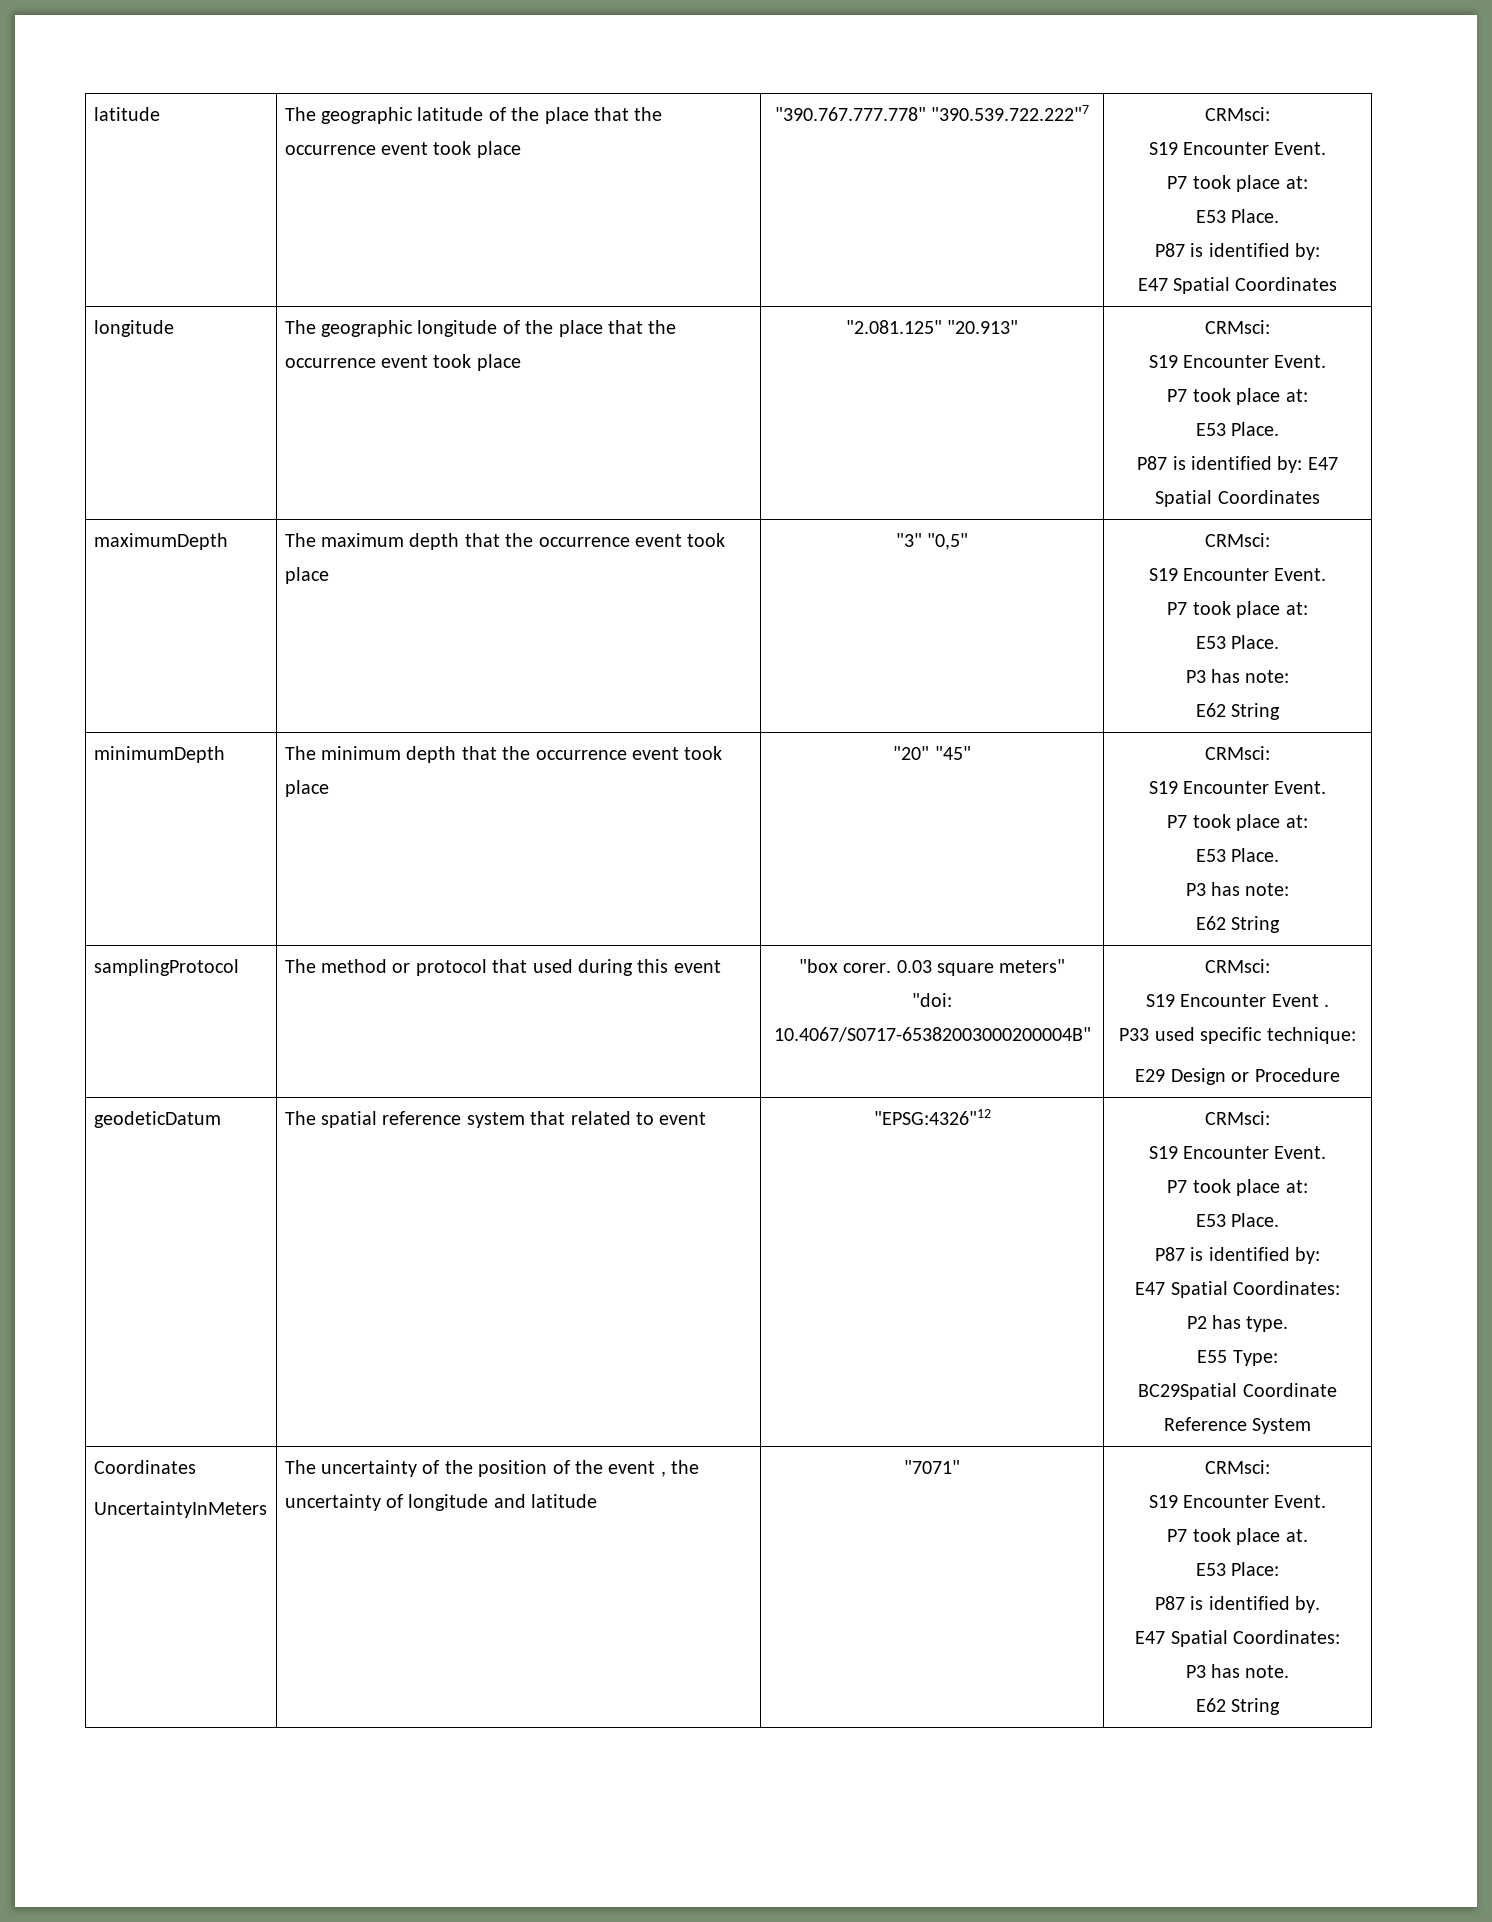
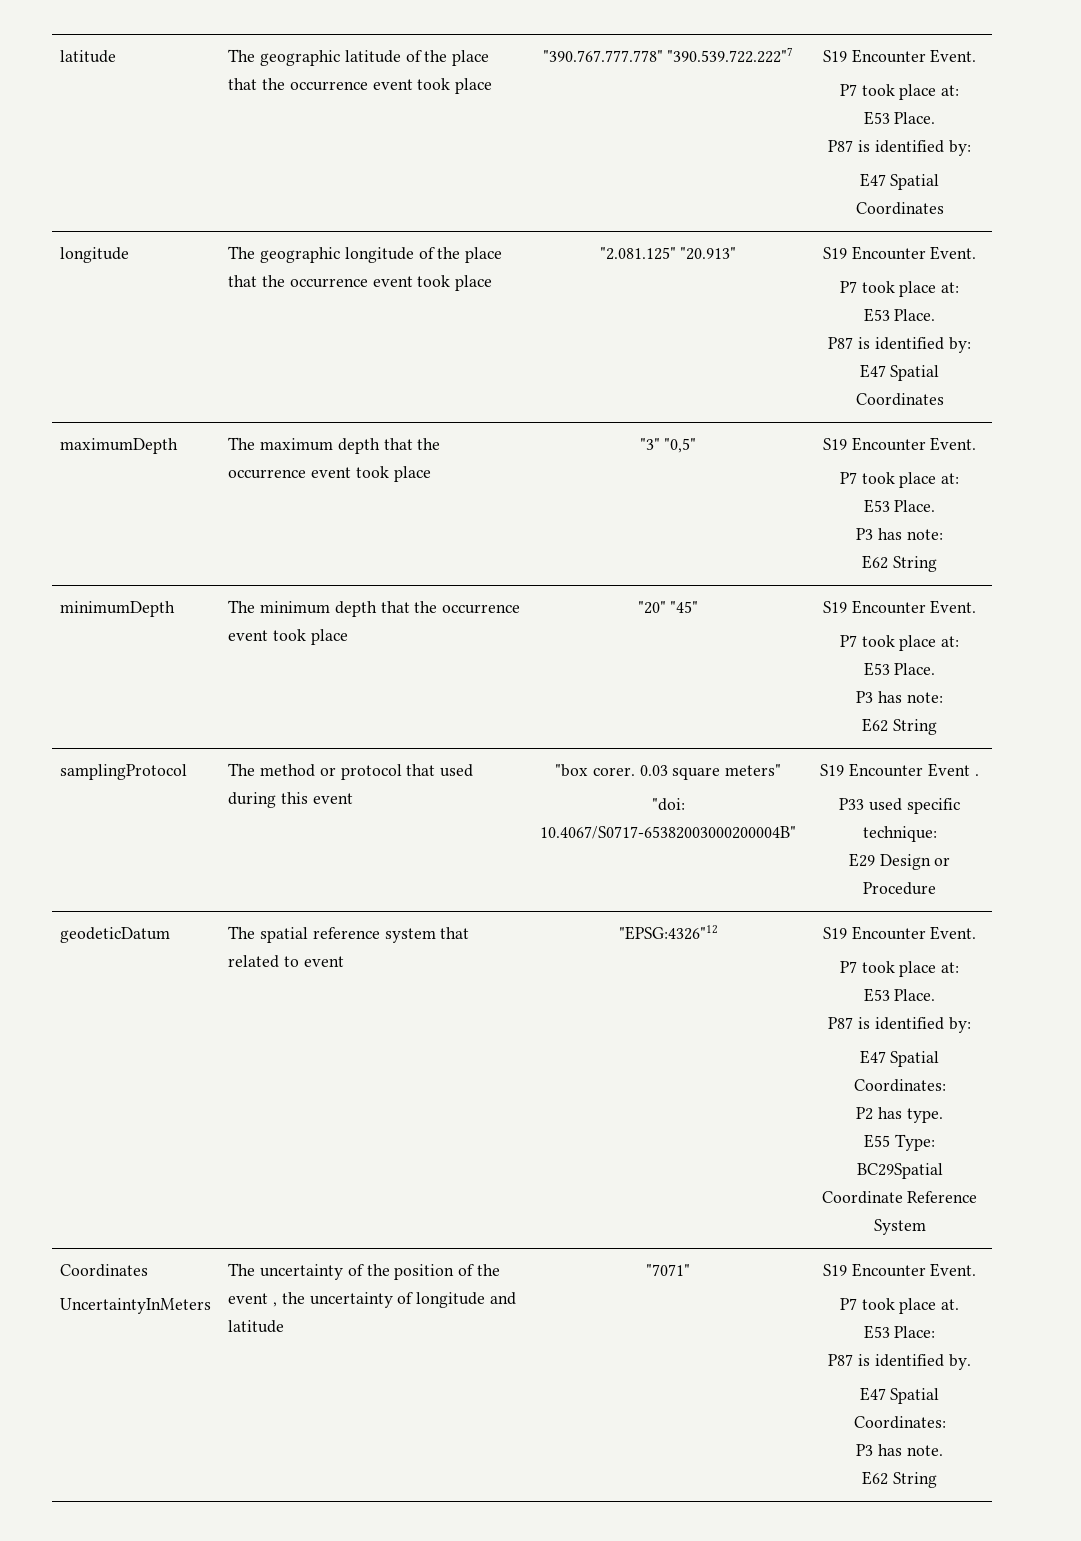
- latitude | The geographic latitude of the place that the occurrence event took place | "390.767.777.778" "390.539.722.222"7 | CRMsci:
- S19 Encounter Event.
+ latitude | The geographic latitude of the place that the occurrence event took place | "390.767.777.778" "390.539.722.222"7 | S19 Encounter Event.
- longitude | The geographic longitude of the place that the occurrence event took place | "2.081.125" "20.913" | CRMsci:
- S19 Encounter Event.
+ longitude | The geographic longitude of the place that the occurrence event took place | "2.081.125" "20.913" | S19 Encounter Event.
- maximumDepth | The maximum depth that the occurrence event took place | "3" "0,5" | CRMsci:
- S19 Encounter Event.
+ maximumDepth | The maximum depth that the occurrence event took place | "3" "0,5" | S19 Encounter Event.
- minimumDepth | The minimum depth that the occurrence event took place | "20" "45" | CRMsci:
- S19 Encounter Event.
+ minimumDepth | The minimum depth that the occurrence event took place | "20" "45" | S19 Encounter Event.
  samplingProtocol | The method or protocol that used during this event | "box corer. 0.03 square meters"
- "doi: 10.4067/S0717-65382003000200004Β" | CRMsci:
- S19 Encounter Event .
+ "doi: 10.4067/S0717-65382003000200004Β" | S19 Encounter Event .
- geodeticDatum | The spatial reference system that related to event | "EPSG:4326"12 | CRMsci:
- S19 Encounter Event.
+ geodeticDatum | The spatial reference system that related to event | "EPSG:4326"12 | S19 Encounter Event.
  P7 took place at:
  E53 Place.
  P87 is identified by:
  E47 Spatial Coordinates:
  P2 has type.
  E55 Type:
  BC29Spatial Coordinate Reference System
  Coordinates
- UncertaintyInMeters | The uncertainty of the position of the event , the uncertainty of longitude and latitude | "7071" | CRMsci:
- S19 Encounter Event.
+ UncertaintyInMeters | The uncertainty of the position of the event , the uncertainty of longitude and latitude | "7071" | S19 Encounter Event.

